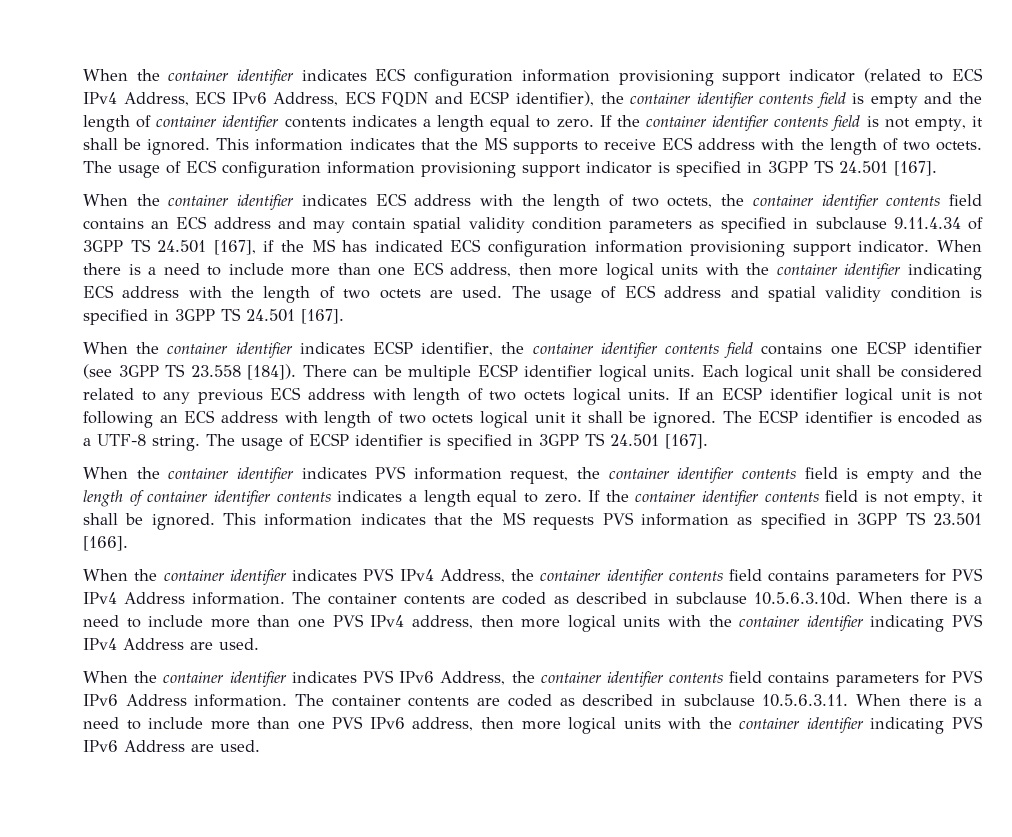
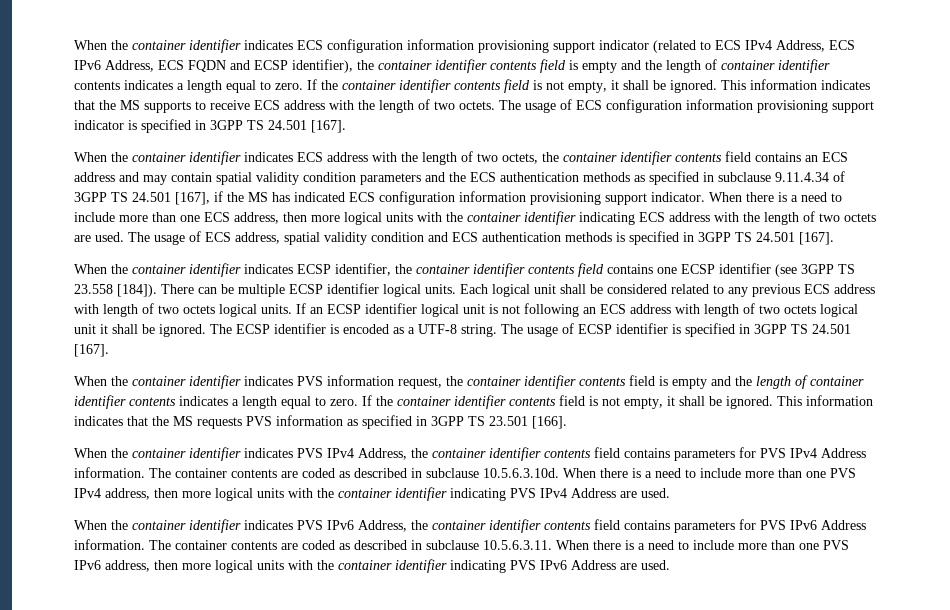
- When the container identifier indicates ECS address with the length of two octets, the container identifier contents field contains an ECS address and may contain spatial validity condition parameters as specified in subclause 9.11.4.34 of 3GPP TS 24.501 [167], if the MS has indicated ECS configuration information provisioning support indicator.
+ When the container identifier indicates ECS address with the length of two octets, the container identifier contents field contains an ECS address and may contain spatial validity condition parameters and the ECS authentication methods as specified in subclause 9.11.4.34 of 3GPP TS 24.501 [167], if the MS has indicated ECS configuration information provisioning support indicator.
- The usage of ECS address and spatial validity condition is specified in 3GPP TS 24.501 [167].
+ The usage of ECS address, spatial validity condition and ECS authentication methods is specified in 3GPP TS 24.501 [167].

